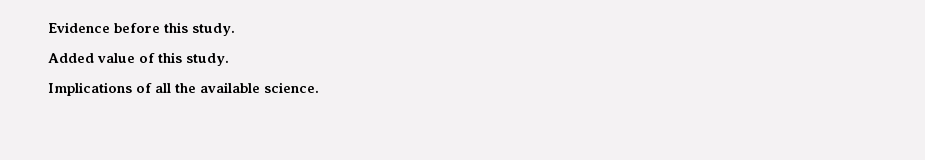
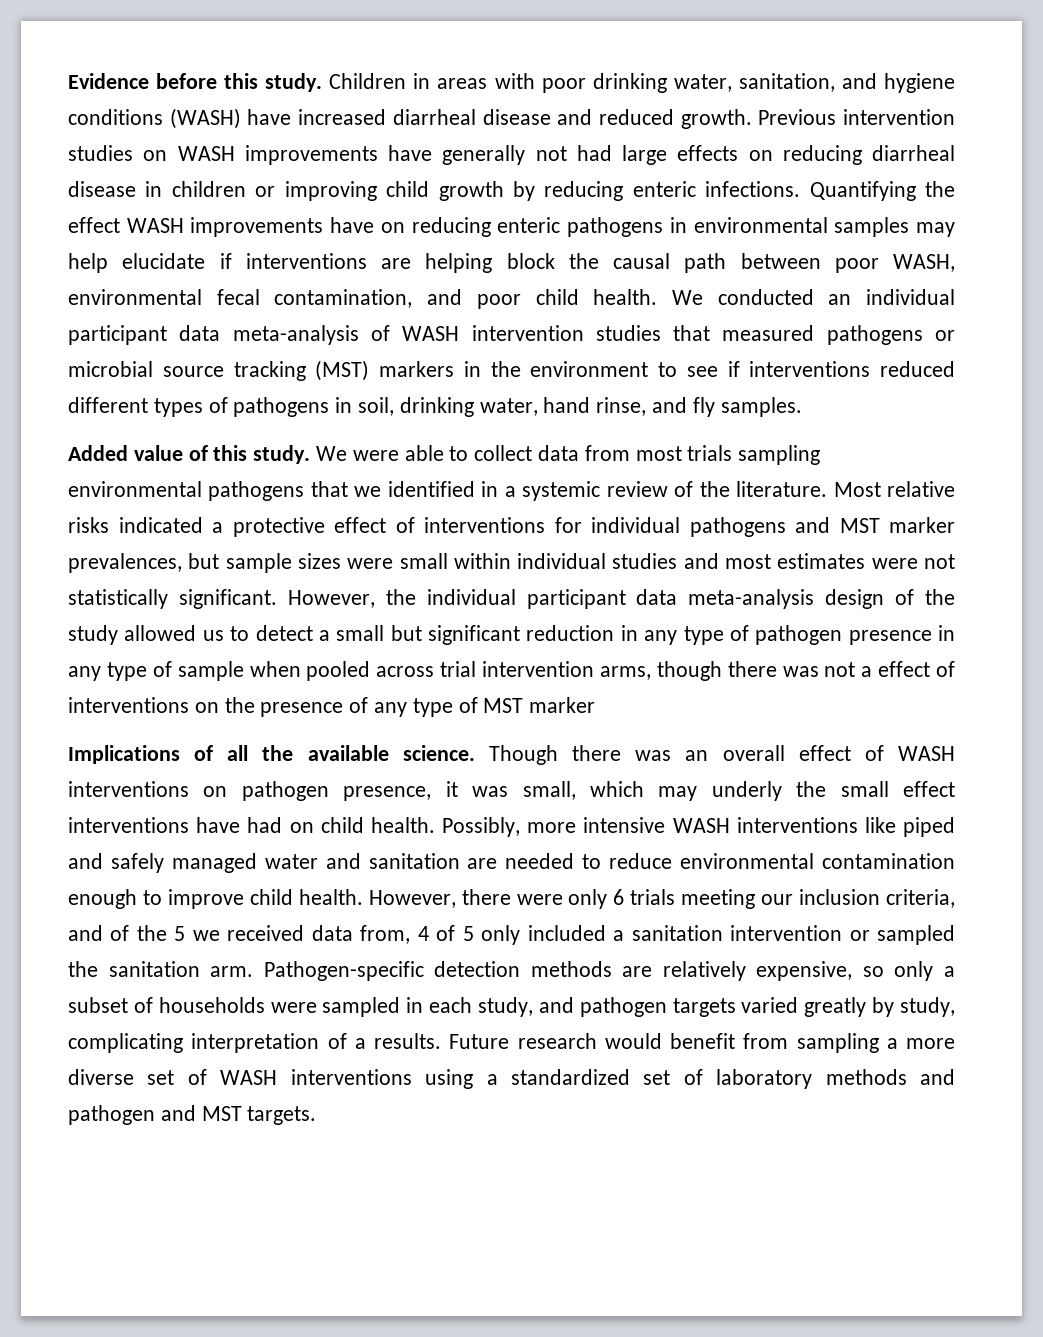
+ Children in areas with poor drinking water, sanitation, and hygiene conditions (WASH) have increased diarrheal disease and reduced growth. Previous intervention studies on WASH improvements have generally not had large effects on reducing diarrheal disease in children or improving child growth by reducing enteric infections. Quantifying the effect WASH improvements have on reducing enteric pathogens in environmental samples may help elucidate if interventions are helping block the causal path between poor WASH, environmental fecal contamination, and poor child health. We conducted an individual participant data meta-analysis of WASH intervention studies that measured pathogens or microbial source tracking (MST) markers in the environment to see if interventions reduced different types of pathogens in soil, drinking water, hand rinse, and fly samples.
+ We were able to collect data from most trials sampling environmental pathogens that we identified in a systemic review of the literature. Most relative risks indicated a protective effect of interventions for individual pathogens and MST marker prevalences, but sample sizes were small within individual studies and most estimates were not statistically significant. However, the individual participant data meta-analysis design of the study allowed us to detect a small but significant reduction in any type of pathogen presence in any type of sample when pooled across trial intervention arms, though there was not a effect of interventions on the presence of any type of MST marker
+ Though there was an overall effect of WASH interventions on pathogen presence, it was small, which may underly the small effect interventions have had on child health. Possibly, more intensive WASH interventions like piped and safely managed water and sanitation are needed to reduce environmental contamination enough to improve child health. However, there were only 6 trials meeting our inclusion criteria, and of the 5 we received data from, 4 of 5 only included a sanitation intervention or sampled the sanitation arm. Pathogen-specific detection methods are relatively expensive, so only a subset of households were sampled in each study, and pathogen targets varied greatly by study, complicating interpretation of a results. Future research would benefit from sampling a more diverse set of WASH interventions using a standardized set of laboratory methods and pathogen and MST targets.

